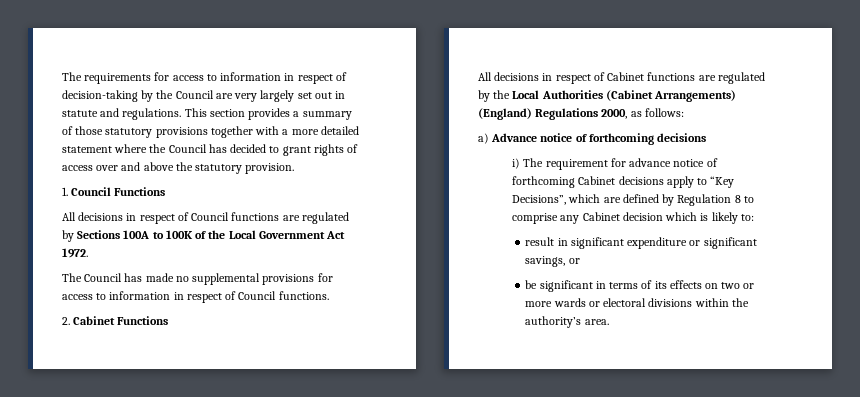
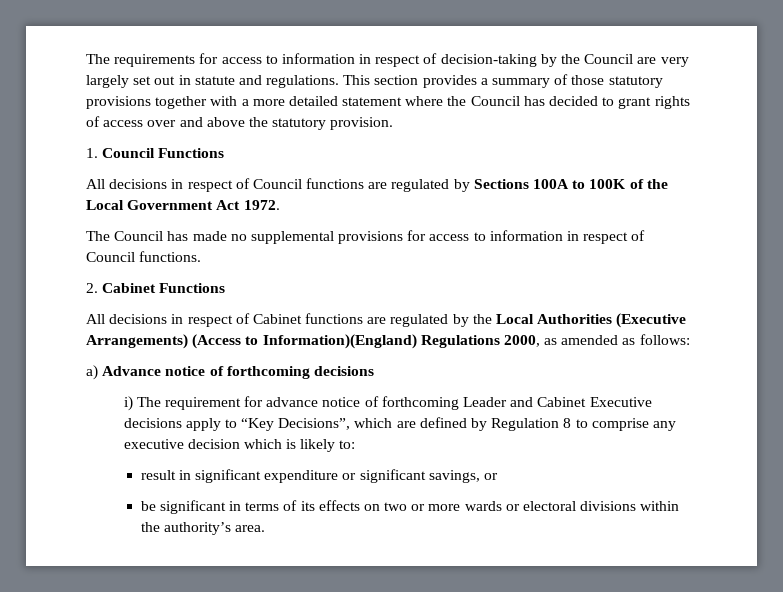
- All decisions in respect of Cabinet functions are regulated by the Local Authorities (Cabinet Arrangements) (England) Regulations 2000, as follows:
+ All decisions in respect of Cabinet functions are regulated by the Local Authorities (Executive Arrangements) (Access to Information)(England) Regulations 2000, as amended as follows:
- i) The requirement for advance notice of forthcoming Cabinet decisions apply to “Key Decisions”, which are defined by Regulation 8 to comprise any Cabinet decision which is likely to:
+ i) The requirement for advance notice of forthcoming Leader and Cabinet Executive decisions apply to “Key Decisions”, which are defined by Regulation 8 to comprise any executive decision which is likely to:

